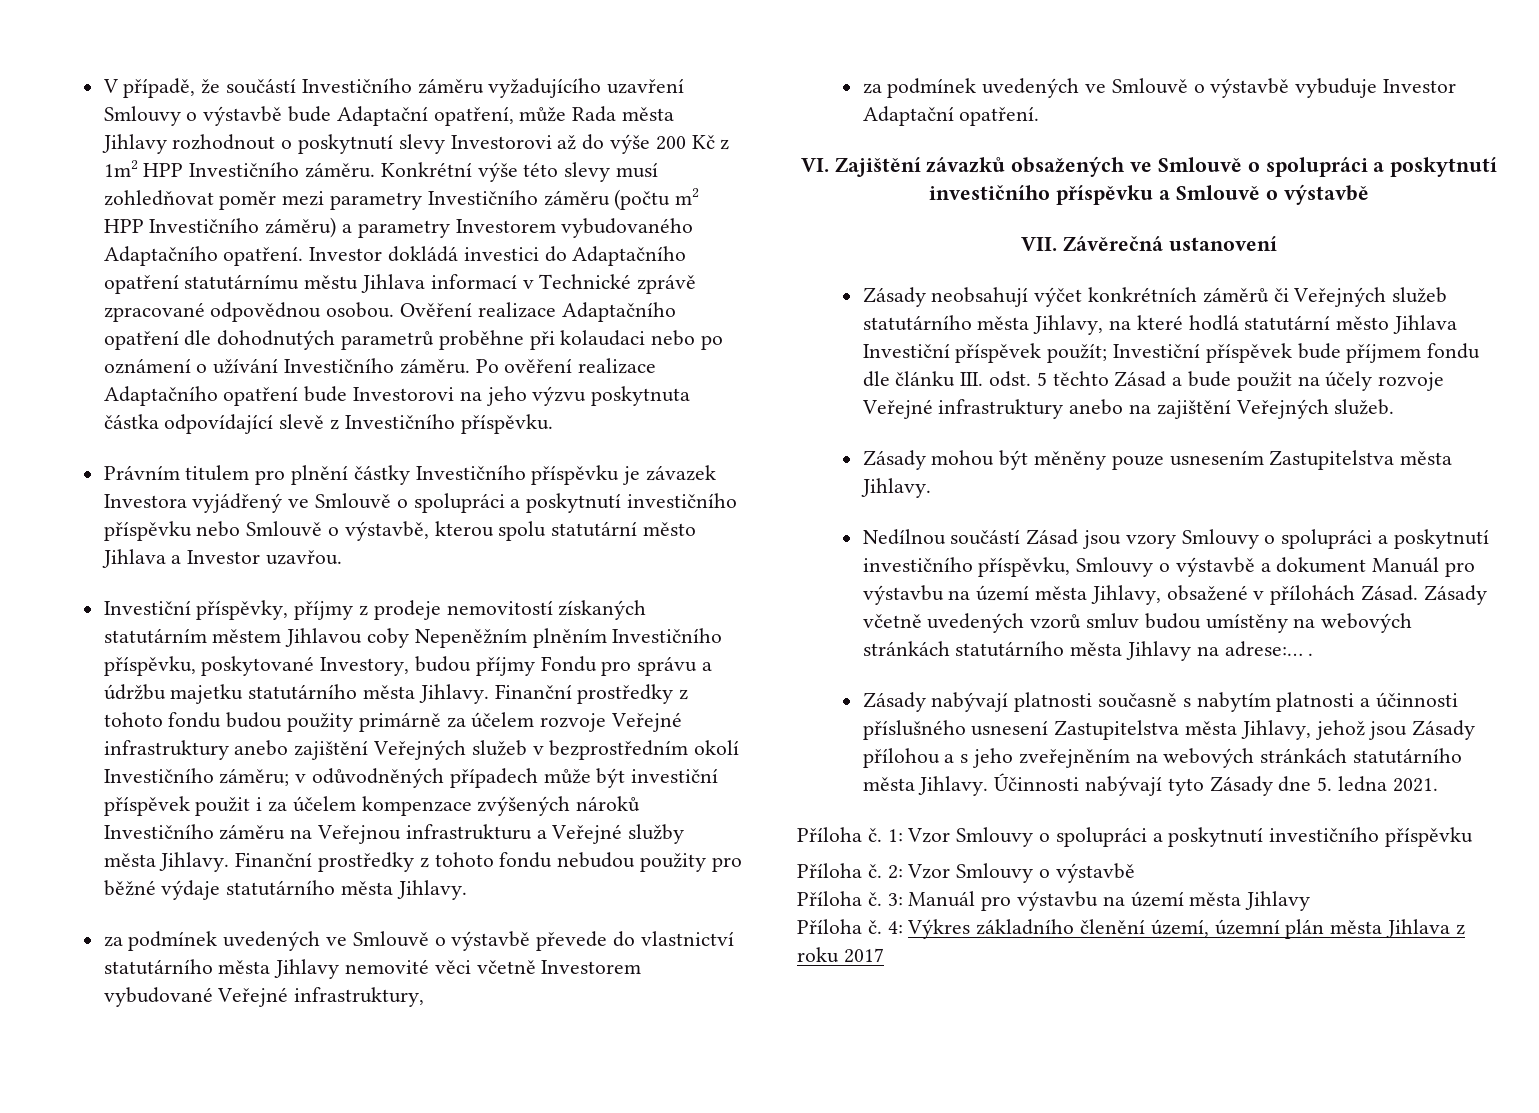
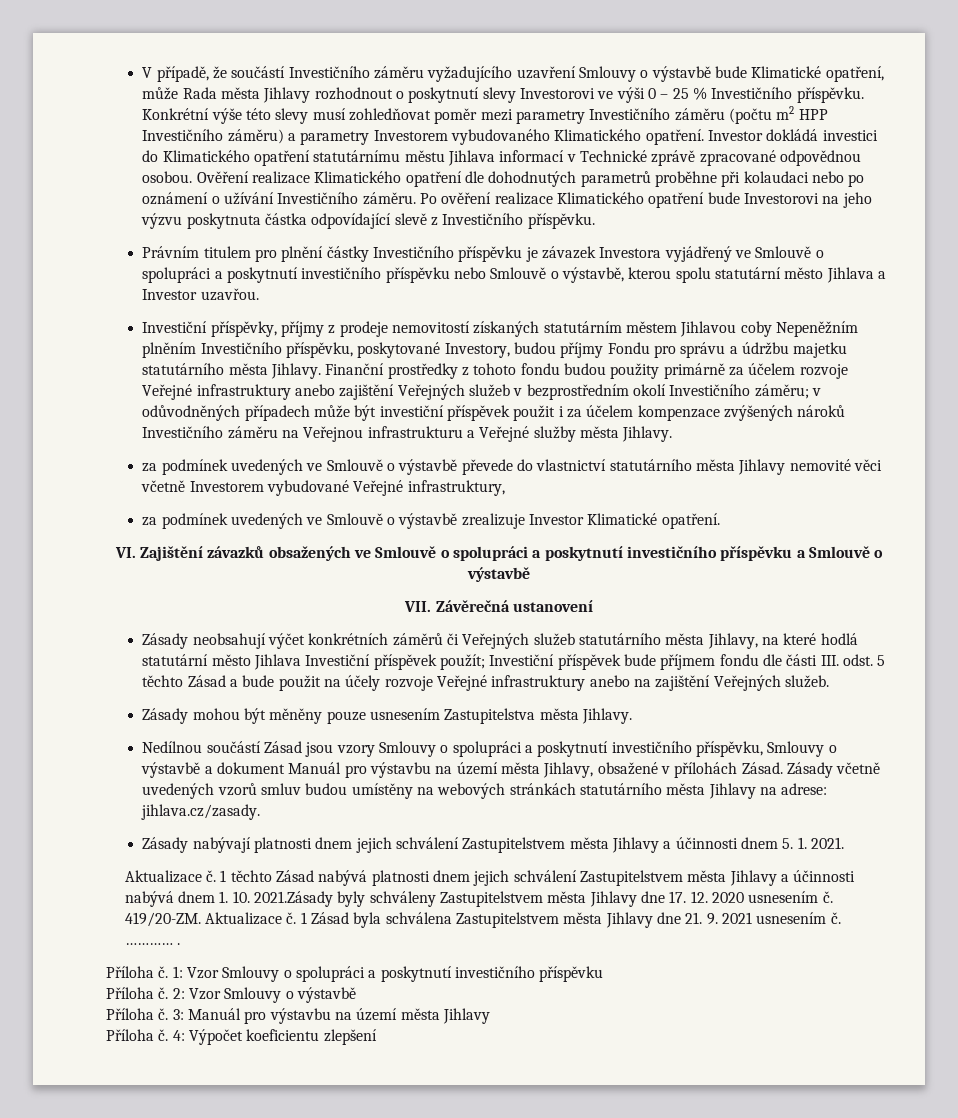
- V případě, že součástí Investičního záměru vyžadujícího uzavření Smlouvy o výstavbě bude Adaptační opatření, může Rada města Jihlavy rozhodnout o poskytnutí slevy Investorovi až do výše 200 Kč z 1m2 HPP Investičního záměru.
+ V případě, že součástí Investičního záměru vyžadujícího uzavření Smlouvy o výstavbě bude Klimatické opatření, může Rada města Jihlavy rozhodnout o poskytnutí slevy Investorovi ve výši 0 – 25 % Investičního příspěvku.
- Konkrétní výše této slevy musí zohledňovat poměr mezi parametry Investičního záměru (počtu m2 HPP Investičního záměru) a parametry Investorem vybudovaného Adaptačního opatření.
+ Konkrétní výše této slevy musí zohledňovat poměr mezi parametry Investičního záměru (počtu m2 HPP Investičního záměru) a parametry Investorem vybudovaného Klimatického opatření.
- Investor dokládá investici do Adaptačního opatření statutárnímu městu Jihlava informací v Technické zprávě zpracované odpovědnou osobou.
+ Investor dokládá investici do Klimatického opatření statutárnímu městu Jihlava informací v Technické zprávě zpracované odpovědnou osobou.
- Ověření realizace Adaptačního opatření dle dohodnutých parametrů proběhne při kolaudaci nebo po oznámení o užívání Investičního záměru.
+ Ověření realizace Klimatického opatření dle dohodnutých parametrů proběhne při kolaudaci nebo po oznámení o užívání Investičního záměru.
- Po ověření realizace Adaptačního opatření bude Investorovi na jeho výzvu poskytnuta částka odpovídající slevě z Investičního příspěvku.
+ Po ověření realizace Klimatického opatření bude Investorovi na jeho výzvu poskytnuta částka odpovídající slevě z Investičního příspěvku.
- Finanční prostředky z tohoto fondu nebudou použity pro běžné výdaje statutárního města Jihlavy.
- za podmínek uvedených ve Smlouvě o výstavbě vybuduje Investor Adaptační opatření.
+ za podmínek uvedených ve Smlouvě o výstavbě zrealizuje Investor Klimatické opatření.
- Zásady neobsahují výčet konkrétních záměrů či Veřejných služeb statutárního města Jihlavy, na které hodlá statutární město Jihlava Investiční příspěvek použít; Investiční příspěvek bude příjmem fondu dle článku III. odst. 5 těchto Zásad a bude použit na účely rozvoje Veřejné infrastruktury anebo na zajištění Veřejných služeb.
+ Zásady neobsahují výčet konkrétních záměrů či Veřejných služeb statutárního města Jihlavy, na které hodlá statutární město Jihlava Investiční příspěvek použít; Investiční příspěvek bude příjmem fondu dle části III. odst. 5 těchto Zásad a bude použit na účely rozvoje Veřejné infrastruktury anebo na zajištění Veřejných služeb.
- Zásady včetně uvedených vzorů smluv budou umístěny na webových stránkách statutárního města Jihlavy na adrese:… .
+ Zásady včetně uvedených vzorů smluv budou umístěny na webových stránkách statutárního města Jihlavy na adrese: jihlava.cz/zasady.
- Zásady nabývají platnosti současně s nabytím platnosti a účinnosti příslušného usnesení Zastupitelstva města Jihlavy, jehož jsou Zásady přílohou a s jeho zveřejněním na webových stránkách statutárního města Jihlavy. Účinnosti nabývají tyto Zásady dne 5. ledna 2021.
+ Zásady nabývají platnosti dnem jejich schválení Zastupitelstvem města Jihlavy a účinnosti dnem 5. 1. 2021.
+ Aktualizace č. 1 těchto Zásad nabývá platnosti dnem jejich schválení Zastupitelstvem města Jihlavy a účinnosti nabývá dnem 1. 10. 2021.Zásady byly schváleny Zastupitelstvem města Jihlavy dne 17. 12. 2020 usnesením č. 419/20-ZM. Aktualizace č. 1 Zásad byla schválena Zastupitelstvem města Jihlavy dne 21. 9. 2021 usnesením č. ………… .
- 4: Výkres základního členění území, územní plán města Jihlava z roku 2017
+ 4: Výpočet koeficientu zlepšení

